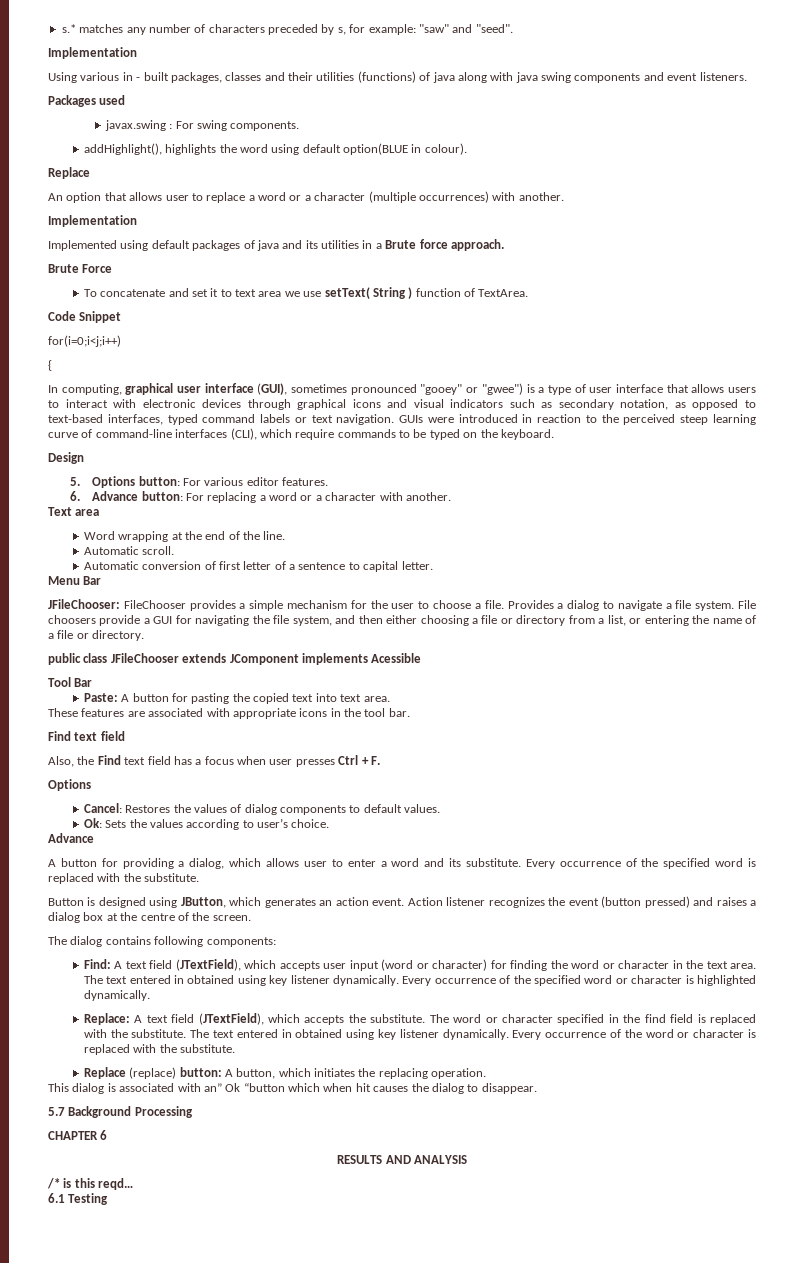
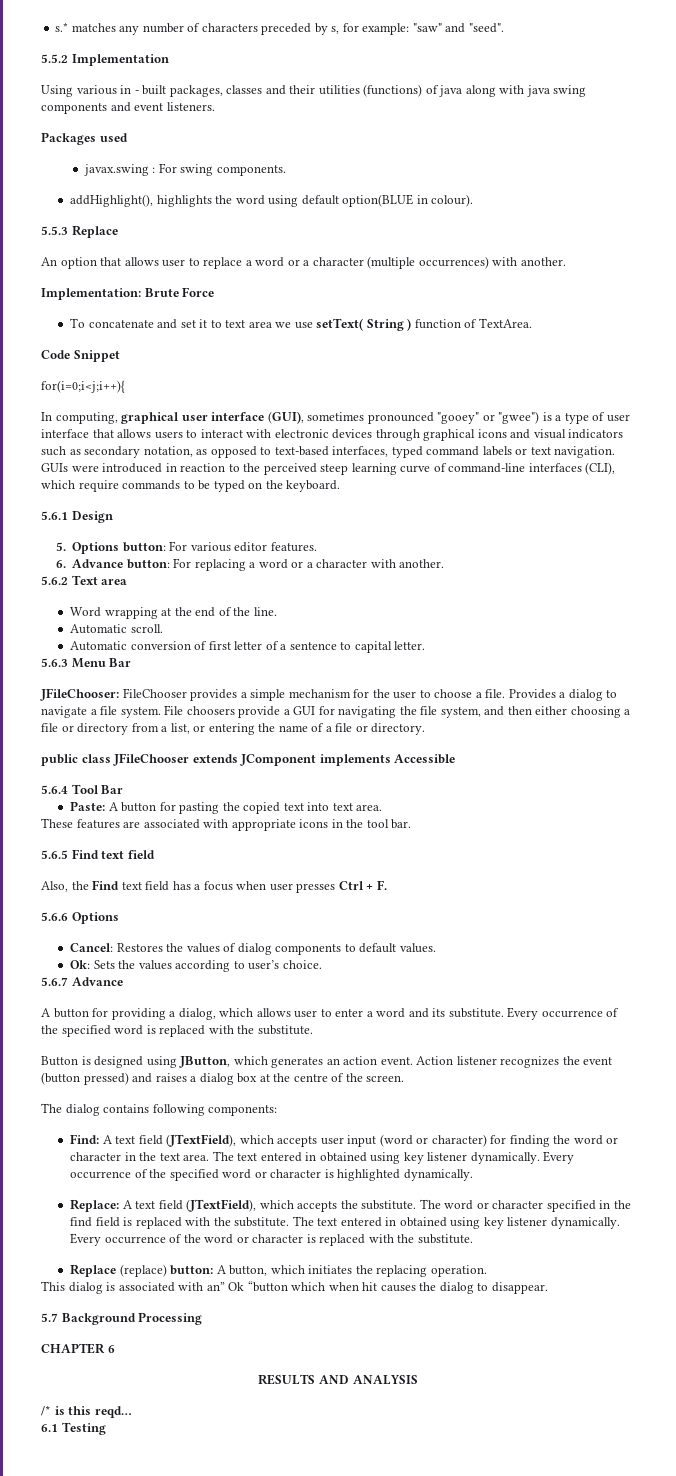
  s.* matches any number of characters preceded by s, for example: "saw" and "seed".
- Implementation
+ 5.5.2 Implementation
  addHighlight(), highlights the word using default option(BLUE in colour).
- Replace
+ 5.5.3 Replace
  An option that allows user to replace a word or a character (multiple occurrences) with another.
- Implementation
- Implemented using default packages of java and its utilities in a Brute force approach.
- Brute Force
+ Implementation: Brute Force
- for(i=0;i<j;i++)
- {
+ for(i=0;i<j;i++){
- Design
+ 5.6.1 Design
- Text area
+ 5.6.2 Text area
- Menu Bar
+ 5.6.3 Menu Bar
- public class JFileChooser extends JComponent implements Acessible
- Tool Bar
+ public class JFileChooser extends JComponent implements Accessible
+ 5.6.4 Tool Bar
  These features are associated with appropriate icons in the tool bar.
- Find text field
+ 5.6.5 Find text field
  Also, the Find text field has a focus when user presses Ctrl + F.
- Options
+ 5.6.6 Options
  Ok: Sets the values according to user’s choice.
- Advance
+ 5.6.7 Advance

